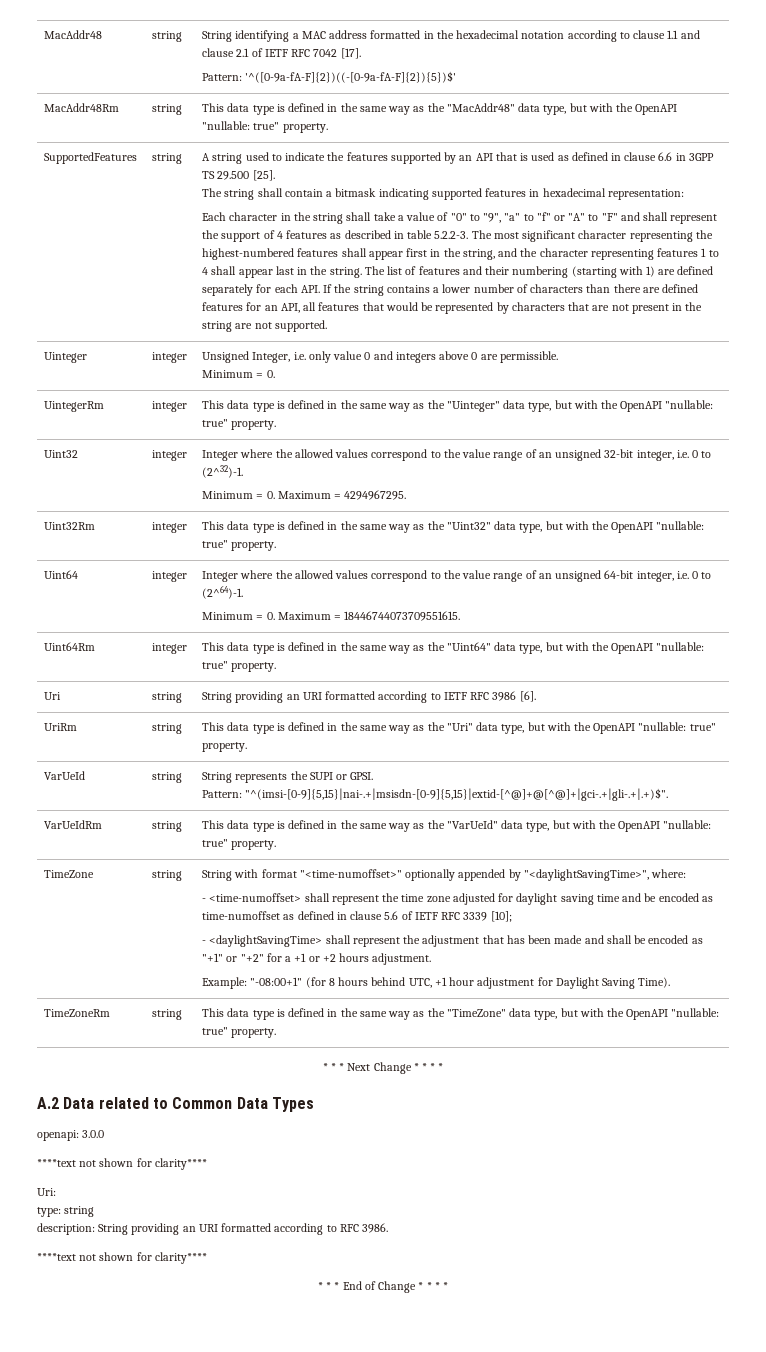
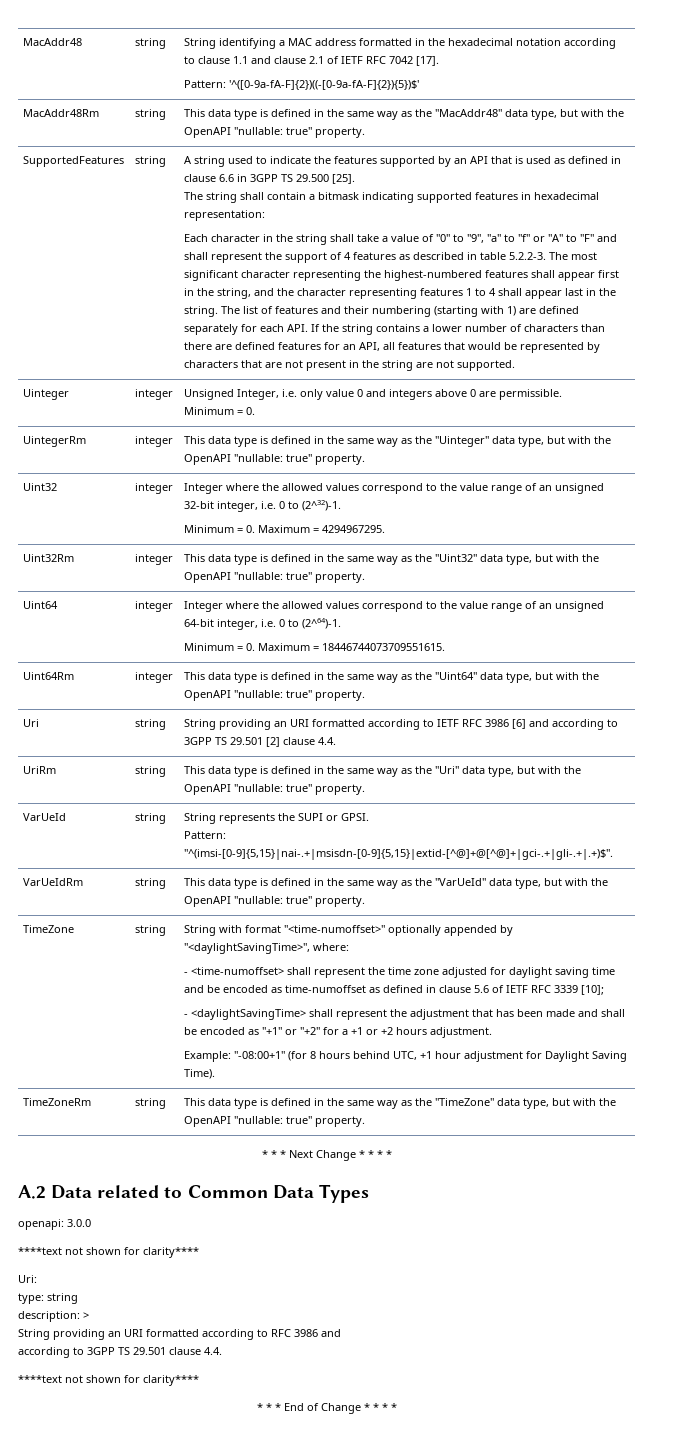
- Uri | string | String providing an URI formatted according to IETF RFC 3986 [6].
+ Uri | string | String providing an URI formatted according to IETF RFC 3986 [6] and according to 3GPP TS 29.501 [2] clause 4.4.
- description: String providing an URI formatted according to RFC 3986.
+ description: >
+ String providing an URI formatted according to RFC 3986 and
+ according to 3GPP TS 29.501 clause 4.4.

